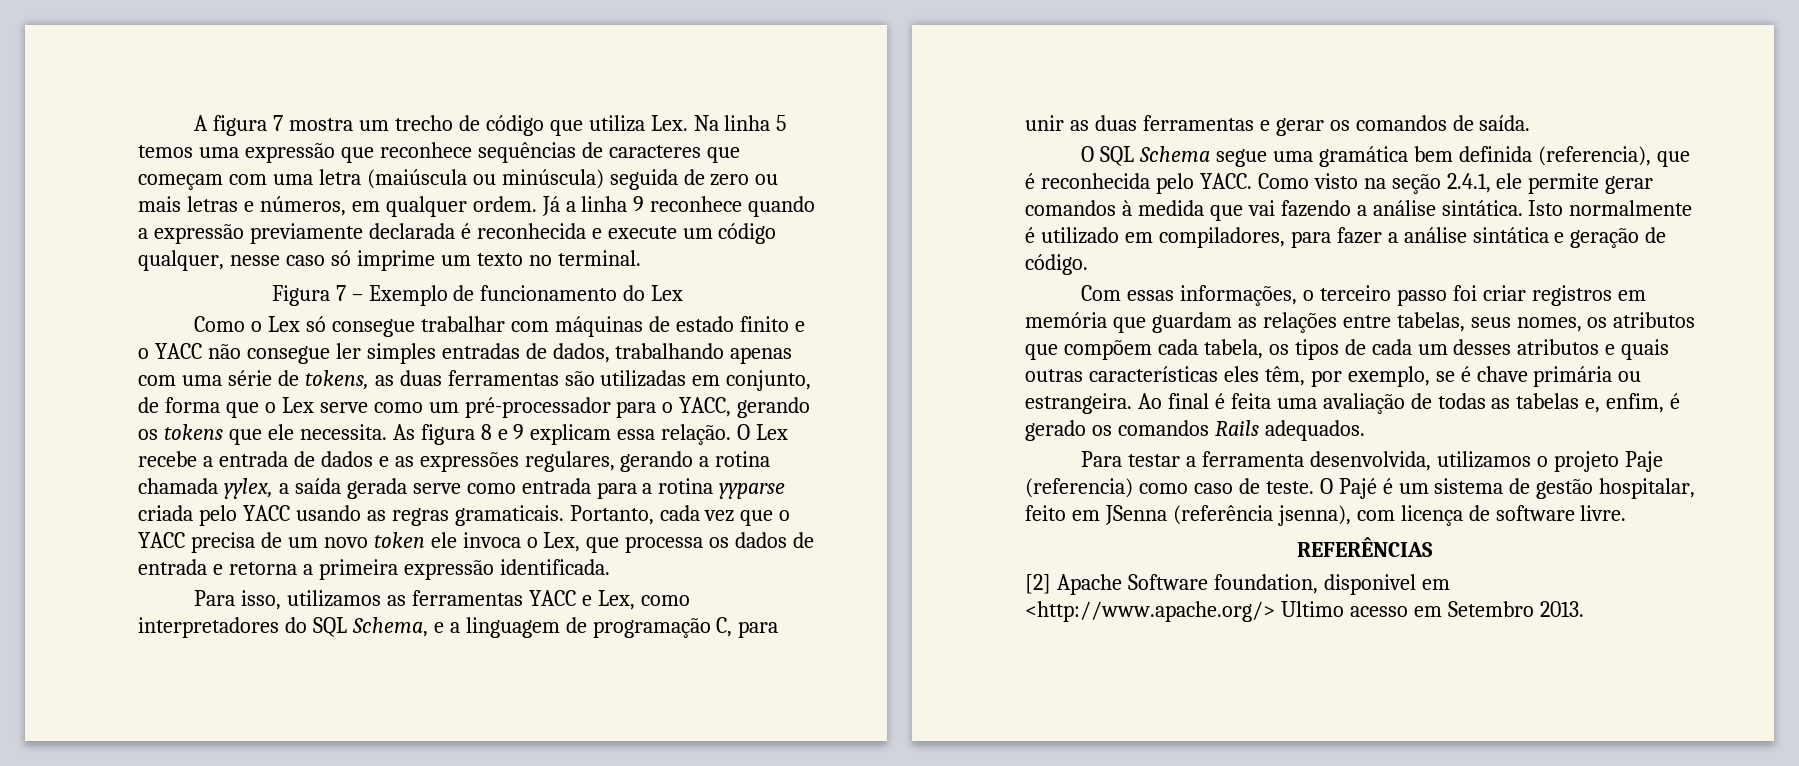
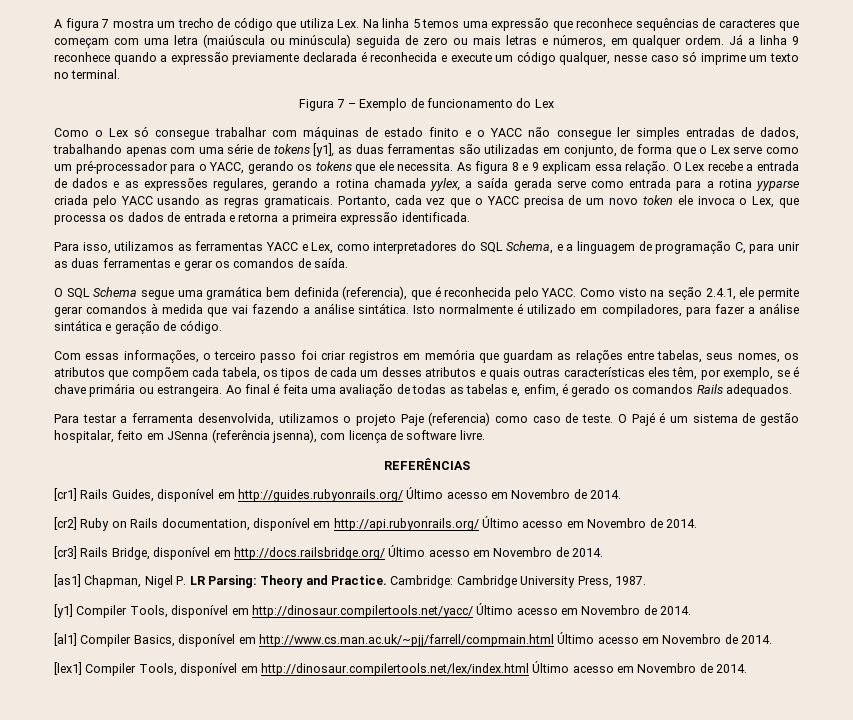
- Como o Lex só consegue trabalhar com máquinas de estado finito e o YACC não consegue ler simples entradas de dados, trabalhando apenas com uma série de tokens, as duas ferramentas são utilizadas em conjunto, de forma que o Lex serve como um pré-processador para o YACC, gerando os tokens que ele necessita.
+ Como o Lex só consegue trabalhar com máquinas de estado finito e o YACC não consegue ler simples entradas de dados, trabalhando apenas com uma série de tokens [y1], as duas ferramentas são utilizadas em conjunto, de forma que o Lex serve como um pré-processador para o YACC, gerando os tokens que ele necessita.
- [2] Apache Software foundation, disponivel em <http://www.apache.org/> Ultimo acesso em Setembro 2013.
+ [cr1] Rails Guides, disponível em http://guides.rubyonrails.org/ Último acesso em Novembro de 2014.
+ [cr2] Ruby on Rails documentation, disponível em http://api.rubyonrails.org/ Último acesso em Novembro de 2014.
+ [cr3] Rails Bridge, disponível em http://docs.railsbridge.org/ Último acesso em Novembro de 2014.
+ [as1] Chapman, Nigel P. LR Parsing: Theory and Practice. Cambridge: Cambridge University Press, 1987.
+ [y1] Compiler Tools, disponível em http://dinosaur.compilertools.net/yacc/ Último acesso em Novembro de 2014.
+ [al1] Compiler Basics, disponível em http://www.cs.man.ac.uk/~pjj/farrell/compmain.html Último acesso em Novembro de 2014.
+ [lex1] Compiler Tools, disponível em http://dinosaur.compilertools.net/lex/index.html Último acesso em Novembro de 2014.

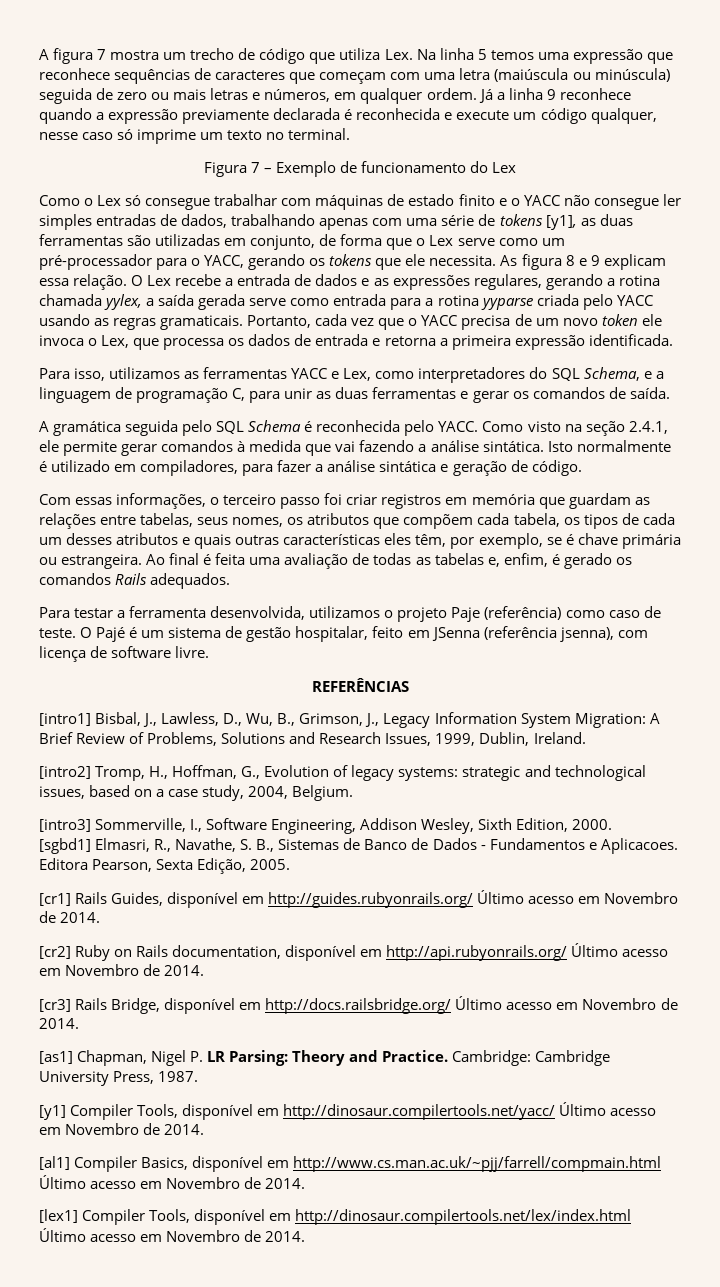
- O SQL Schema segue uma gramática bem definida (referencia), que é reconhecida pelo YACC.
+ A gramática seguida pelo SQL Schema é reconhecida pelo YACC.
- Para testar a ferramenta desenvolvida, utilizamos o projeto Paje (referencia) como caso de teste.
+ Para testar a ferramenta desenvolvida, utilizamos o projeto Paje (referência) como caso de teste.
+ [intro1] Bisbal, J., Lawless, D., Wu, B., Grimson, J., Legacy Information System Migration: A Brief Review of Problems, Solutions and Research Issues, 1999, Dublin, Ireland.
+ [intro2] Tromp, H., Hoffman, G., Evolution of legacy systems: strategic and technological issues, based on a case study, 2004, Belgium.
+ [intro3] Sommerville, I., Software Engineering, Addison Wesley, Sixth Edition, 2000.
+ [sgbd1] Elmasri, R., Navathe, S. B., Sistemas de Banco de Dados - Fundamentos e Aplicacoes. Editora Pearson, Sexta Edição, 2005.

